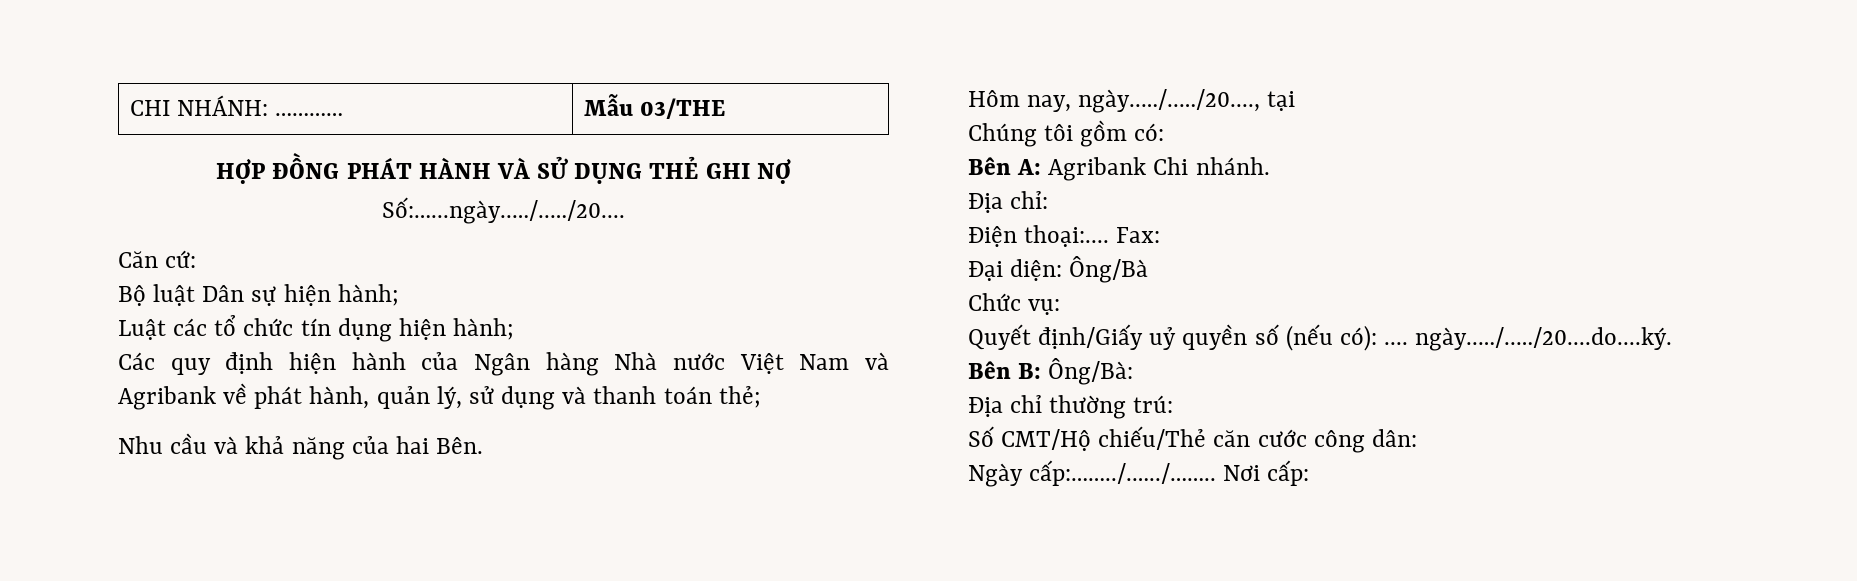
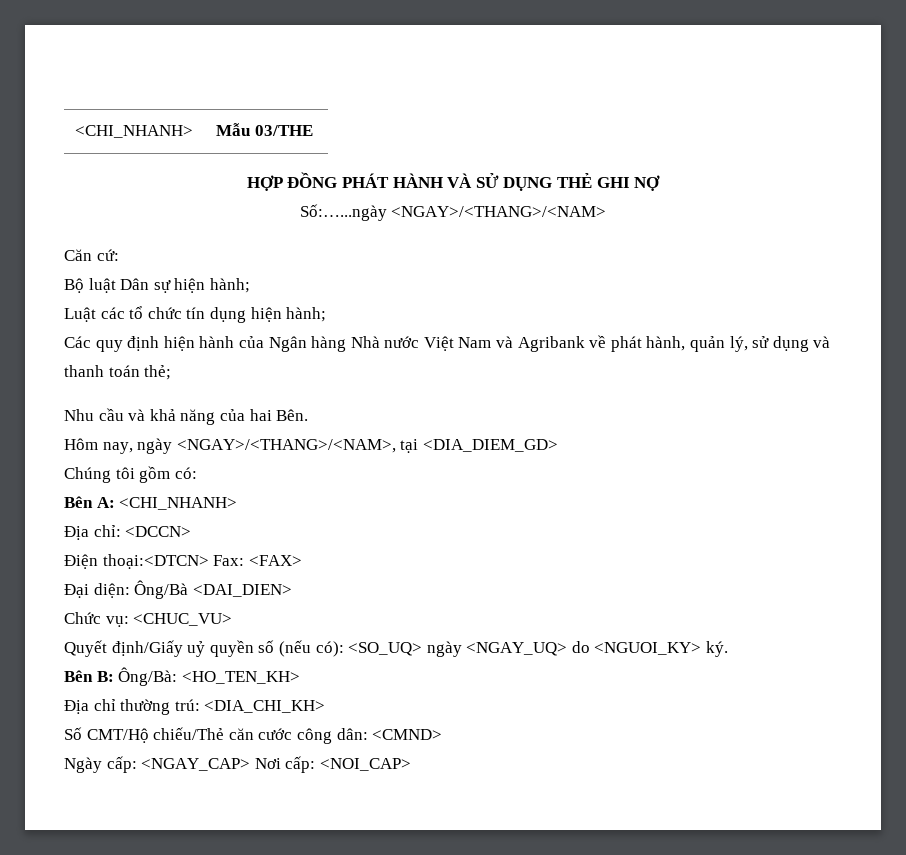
- CHI NHÁNH: ………… | Mẫu 03/THE
+ <CHI_NHANH> | Mẫu 03/THE
- Số:…...ngày..…/..…/20....
+ Số:…...ngày <NGAY>/<THANG>/<NAM>
- Hôm nay, ngày..…/..…/20...., tại
+ Hôm nay, ngày <NGAY>/<THANG>/<NAM>, tại <DIA_DIEM_GD>
- Bên A: Agribank Chi nhánh.
+ Bên A: <CHI_NHANH>
- Địa chỉ:
+ Địa chỉ: <DCCN>
- Điện thoại:.... Fax:
+ Điện thoại:<DTCN> Fax: <FAX>
- Đại diện: Ông/Bà
+ Đại diện: Ông/Bà <DAI_DIEN>
- Chức vụ:
+ Chức vụ: <CHUC_VU>
- Quyết định/Giấy uỷ quyền số (nếu có): .... ngày..…/..…/20....do....ký.
+ Quyết định/Giấy uỷ quyền số (nếu có): <SO_UQ> ngày <NGAY_UQ> do <NGUOI_KY> ký.
- Bên B: Ông/Bà:
+ Bên B: Ông/Bà: <HO_TEN_KH>
- Địa chỉ thường trú:
+ Địa chỉ thường trú: <DIA_CHI_KH>
- Số CMT/Hộ chiếu/Thẻ căn cước công dân:
+ Số CMT/Hộ chiếu/Thẻ căn cước công dân: <CMND>
- Ngày cấp:……../.…../…….. Nơi cấp:
+ Ngày cấp: <NGAY_CAP> Nơi cấp: <NOI_CAP>

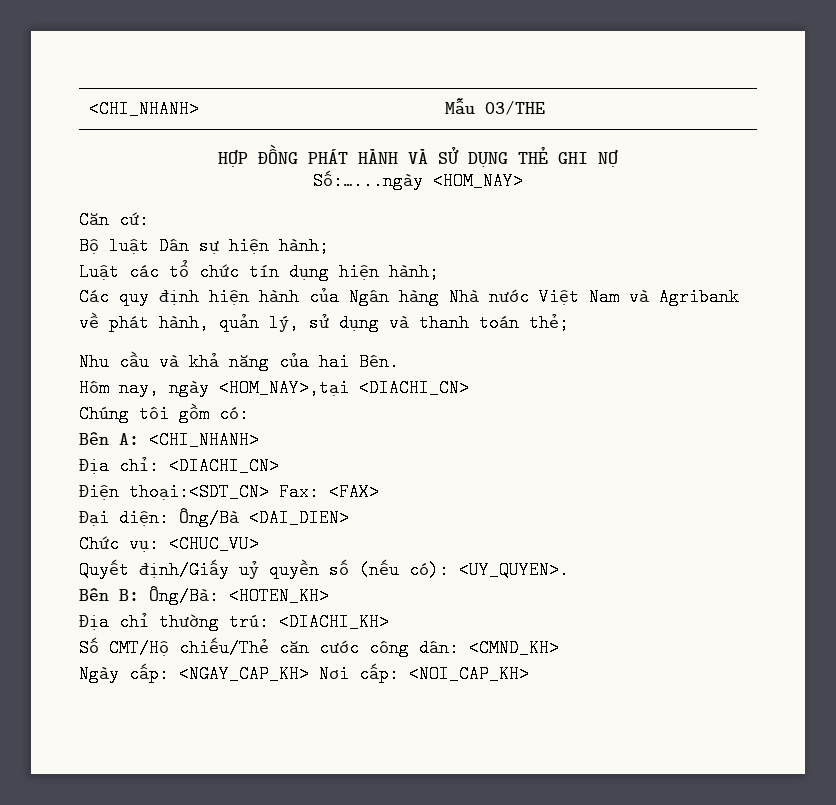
- Số:…...ngày <NGAY>/<THANG>/<NAM>
+ Số:…...ngày <HOM_NAY>
- Hôm nay, ngày <NGAY>/<THANG>/<NAM>, tại <DIA_DIEM_GD>
+ Hôm nay, ngày <HOM_NAY>,tại <DIACHI_CN>
- Địa chỉ: <DCCN>
+ Địa chỉ: <DIACHI_CN>
- Điện thoại:<DTCN> Fax: <FAX>
+ Điện thoại:<SDT_CN> Fax: <FAX>
- Quyết định/Giấy uỷ quyền số (nếu có): <SO_UQ> ngày <NGAY_UQ> do <NGUOI_KY> ký.
+ Quyết định/Giấy uỷ quyền số (nếu có): <UY_QUYEN>.
- Bên B: Ông/Bà: <HO_TEN_KH>
+ Bên B: Ông/Bà: <HOTEN_KH>
- Địa chỉ thường trú: <DIA_CHI_KH>
+ Địa chỉ thường trú: <DIACHI_KH>
- Số CMT/Hộ chiếu/Thẻ căn cước công dân: <CMND>
+ Số CMT/Hộ chiếu/Thẻ căn cước công dân: <CMND_KH>
- Ngày cấp: <NGAY_CAP> Nơi cấp: <NOI_CAP>
+ Ngày cấp: <NGAY_CAP_KH> Nơi cấp: <NOI_CAP_KH>

